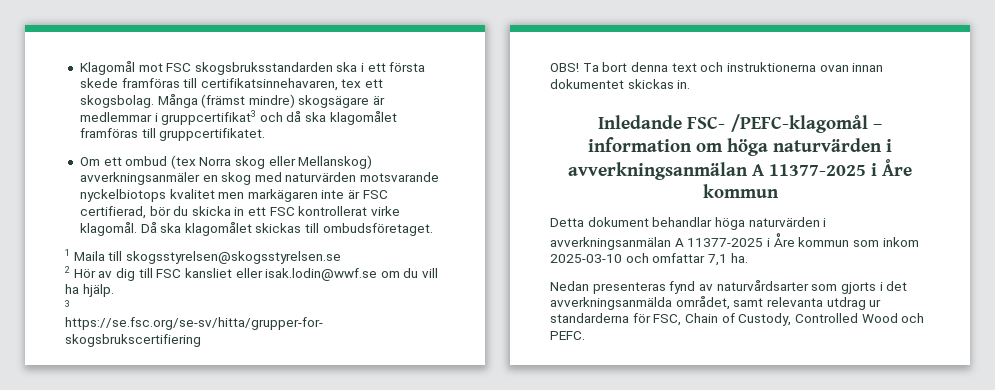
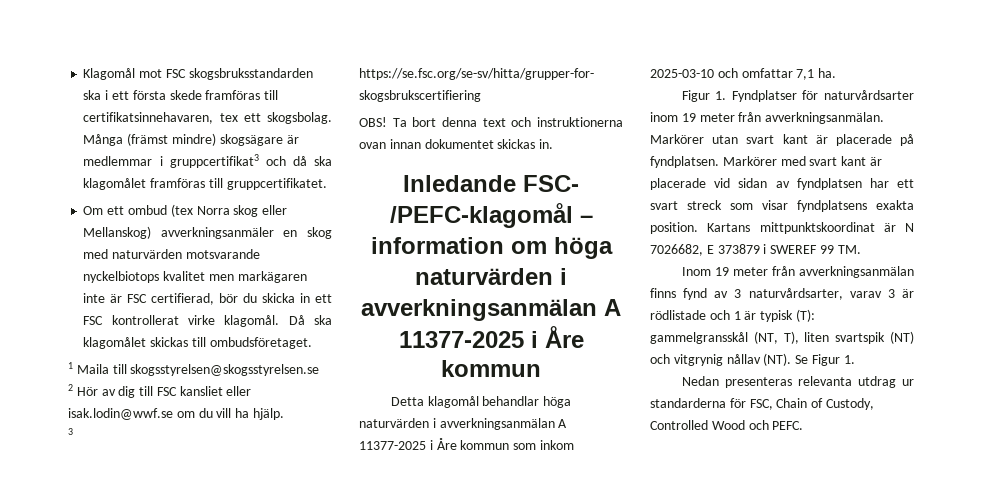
- Detta dokument behandlar höga naturvärden i avverkningsanmälan A 11377-2025 i Åre kommun som inkom 2025-03-10 och omfattar 7,1 ha.
+ Detta klagomål behandlar höga naturvärden i avverkningsanmälan A 11377-2025 i Åre kommun som inkom 2025-03-10 och omfattar 7,1 ha.
- Nedan presenteras fynd av naturvårdsarter som gjorts i det avverkningsanmälda området, samt relevanta utdrag ur standarderna för FSC, Chain of Custody, Controlled Wood och PEFC.
+ Figur 1. Fyndplatser för naturvårdsarter inom 19 meter från avverkningsanmälan. Markörer utan svart kant är placerade på fyndplatsen. Markörer med svart kant är placerade vid sidan av fyndplatsen har ett svart streck som visar fyndplatsens exakta position. Kartans mittpunktskoordinat är N 7026682, E 373879 i SWEREF 99 TM.
+ Inom 19 meter från avverkningsanmälan finns fynd av 3 naturvårdsarter, varav 3 är rödlistade och 1 är typisk (T): gammelgransskål (NT, T), liten svartspik (NT) och vitgrynig nållav (NT). Se Figur 1.
+ Nedan presenteras relevanta utdrag ur standarderna för FSC, Chain of Custody, Controlled Wood och PEFC.

